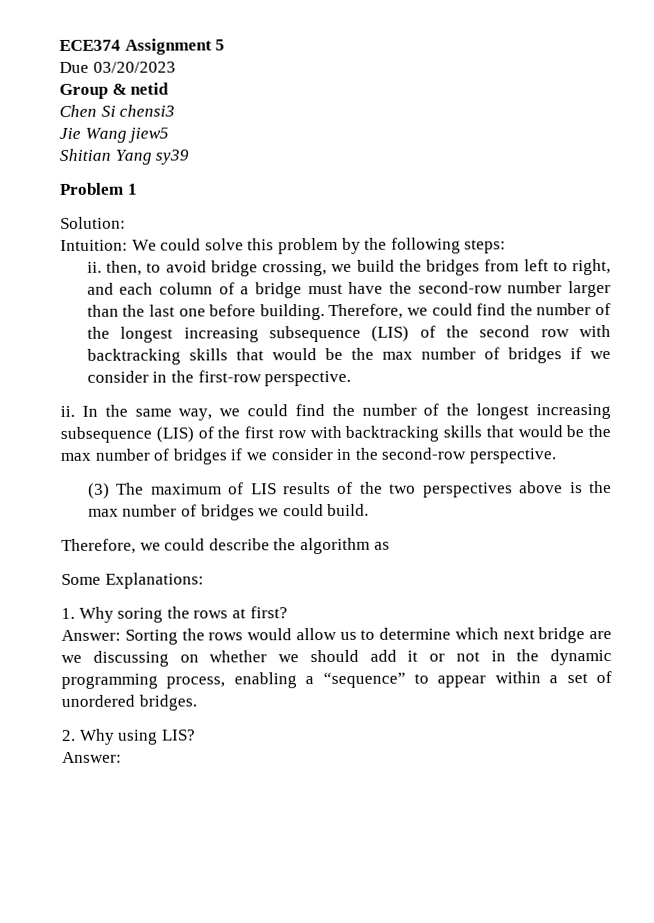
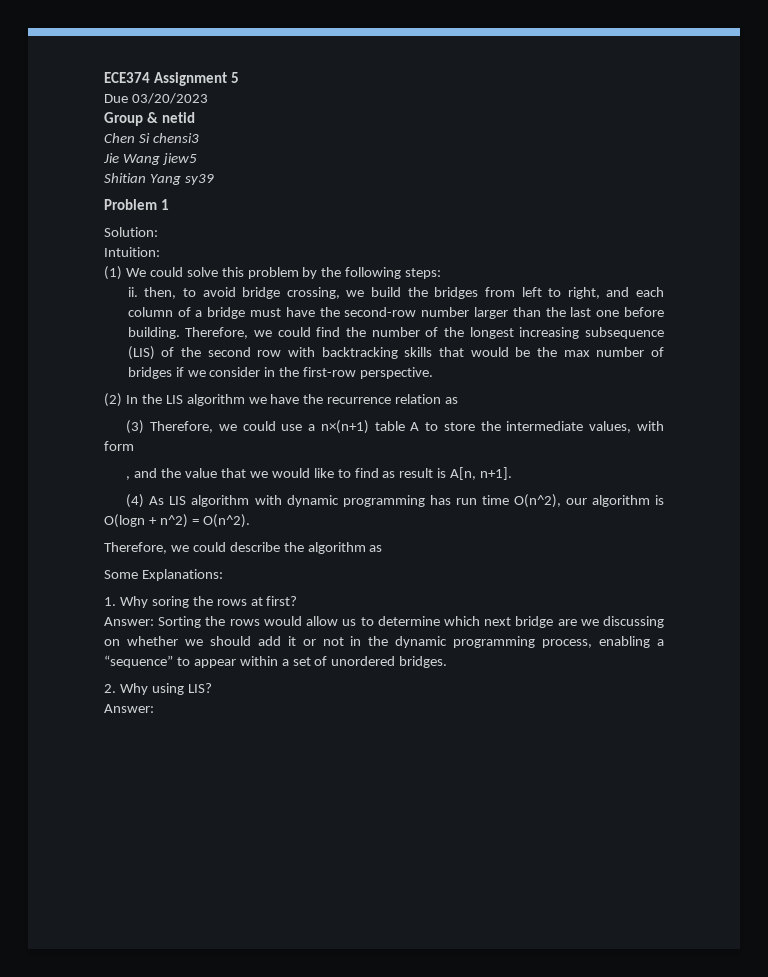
- Intuition: We could solve this problem by the following steps:
+ Intuition:
+ (1) We could solve this problem by the following steps:
- ii. In the same way, we could find the number of the longest increasing subsequence (LIS) of the first row with backtracking skills that would be the max number of bridges if we consider in the second-row perspective.
- (3) The maximum of LIS results of the two perspectives above is the max number of bridges we could build.
+ (2) In the LIS algorithm we have the recurrence relation as
+ (3) Therefore, we could use a n×(n+1) table A to store the intermediate values, with form
+ , and the value that we would like to find as result is A[n, n+1].
+ (4) As LIS algorithm with dynamic programming has run time O(n^2), our algorithm is O(logn + n^2) = O(n^2).

